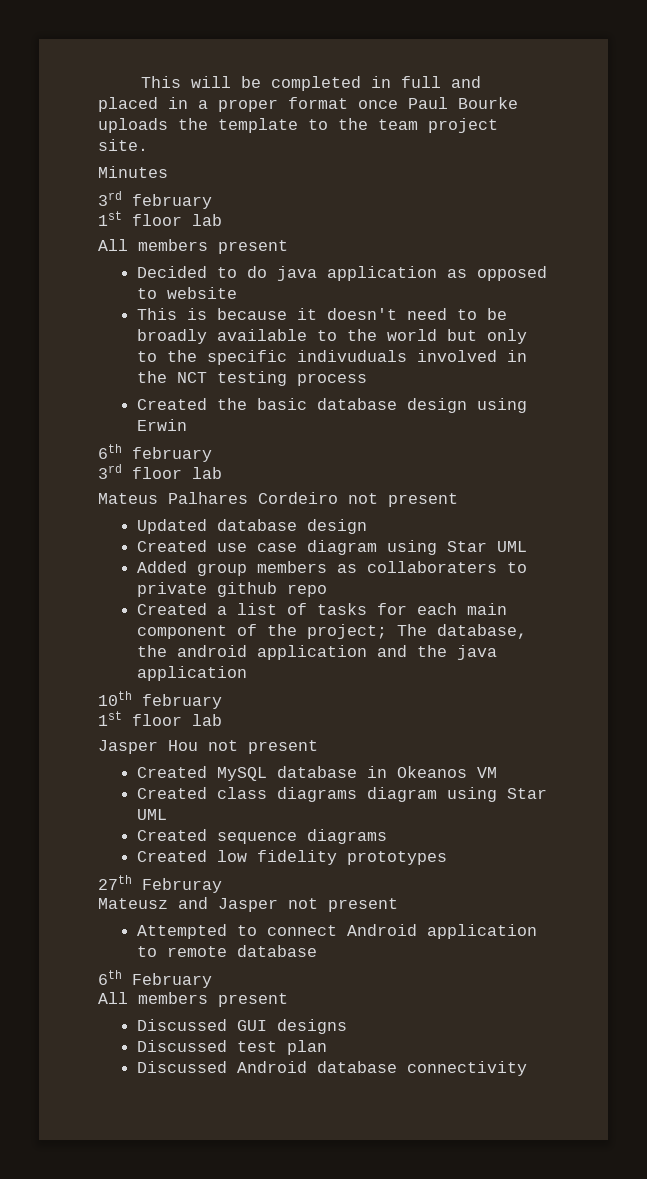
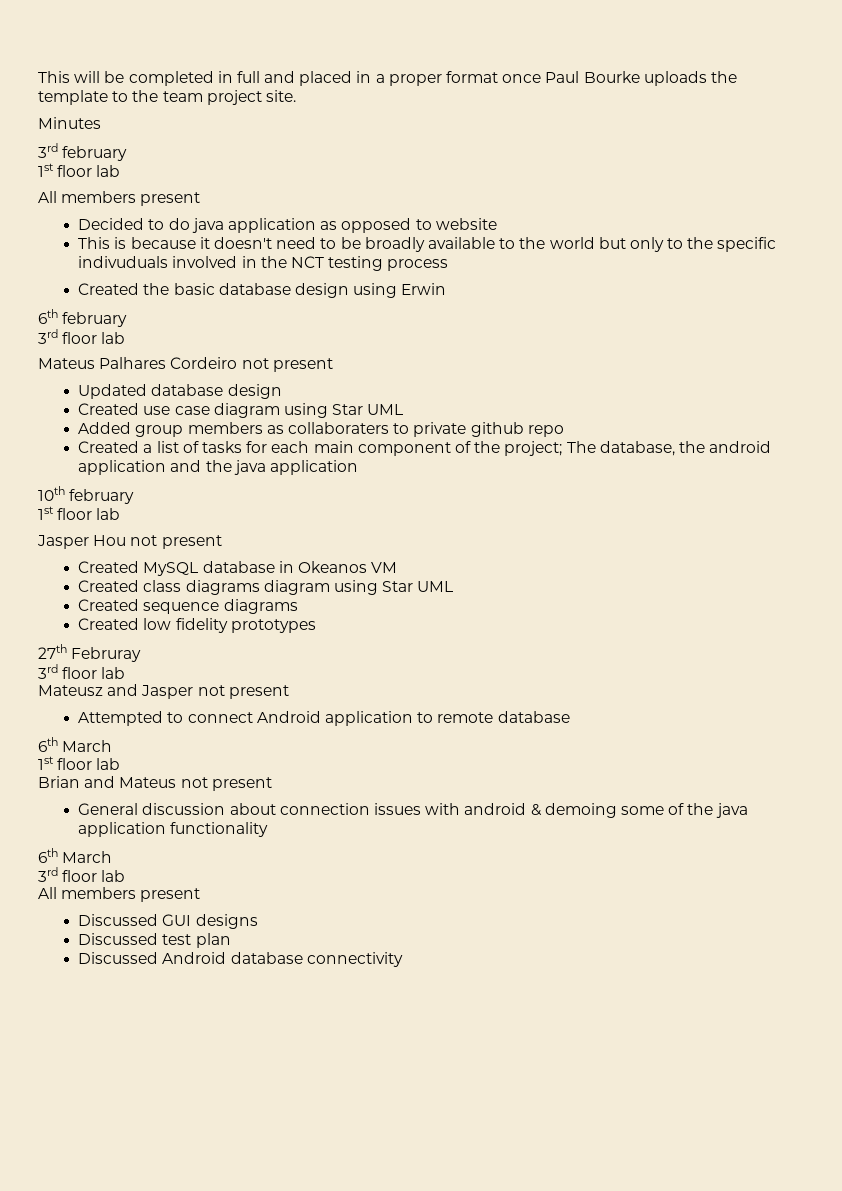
  27th Februray
+ 3rd floor lab
  Attempted to connect Android application to remote database
- 6th February
+ 6th March
+ 1st floor lab
+ Brian and Mateus not present
+ General discussion about connection issues with android & demoing some of the java application functionality
+ 6th March
+ 3rd floor lab

